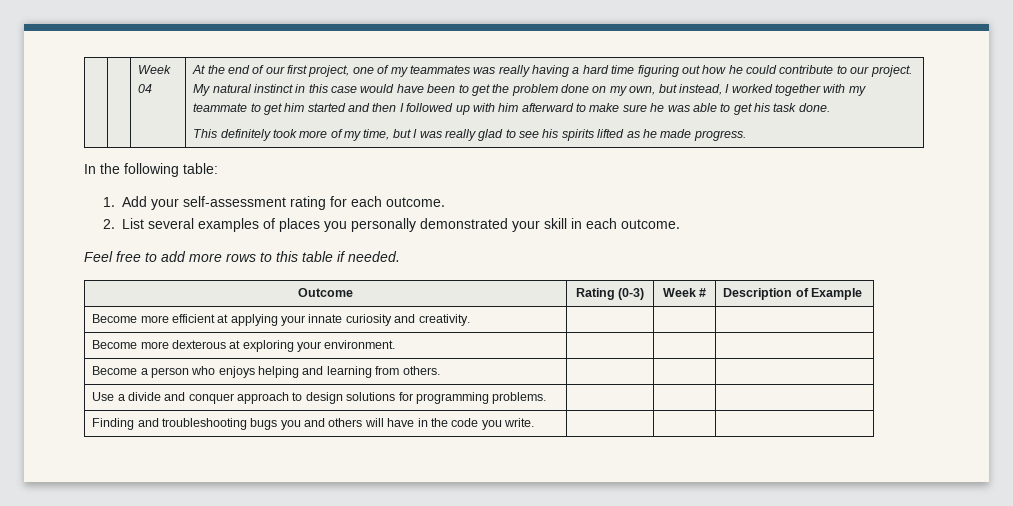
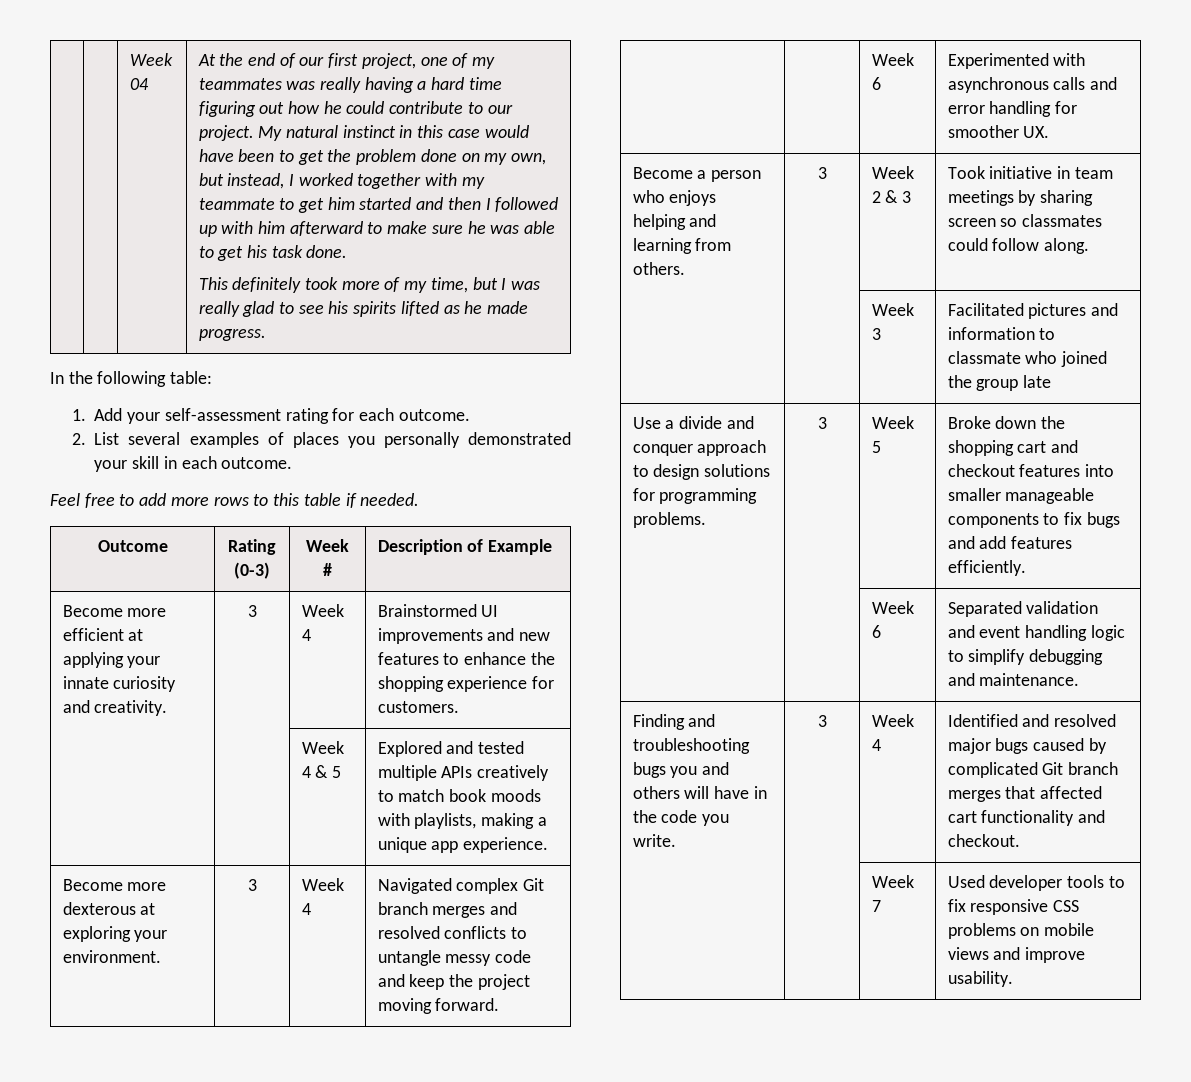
- Become more efficient at applying your innate curiosity and creativity. | | |
+ Become more efficient at applying your innate curiosity and creativity. | 3 | Week 4 | Brainstormed UI improvements and new features to enhance the shopping experience for customers.
+ | | Week 4 & 5 | Explored and tested multiple APIs creatively to match book moods with playlists, making a unique app experience.
- Become more dexterous at exploring your environment. | | |
+ Become more dexterous at exploring your environment. | 3 | Week 4 | Navigated complex Git branch merges and resolved conflicts to untangle messy code and keep the project moving forward.
+ | | Week 6 | Experimented with asynchronous calls and error handling for smoother UX.
- Become a person who enjoys helping and learning from others. | | |
+ Become a person who enjoys helping and learning from others. | 3 | Week 2 & 3 | Took initiative in team meetings by sharing screen so classmates could follow along.
+ | | Week 3 | Facilitated pictures and information to classmate who joined the group late
- Use a divide and conquer approach to design solutions for programming problems. | | |
+ Use a divide and conquer approach to design solutions for programming problems. | 3 | Week 5 | Broke down the shopping cart and checkout features into smaller manageable components to fix bugs and add features efficiently.
+ | | Week 6 | Separated validation and event handling logic to simplify debugging and maintenance.
- Finding and troubleshooting bugs you and others will have in the code you write. | | |
+ Finding and troubleshooting bugs you and others will have in the code you write. | 3 | Week 4 | Identified and resolved major bugs caused by complicated Git branch merges that affected cart functionality and checkout.
+ | | Week 7 | Used developer tools to fix responsive CSS problems on mobile views and improve usability.

